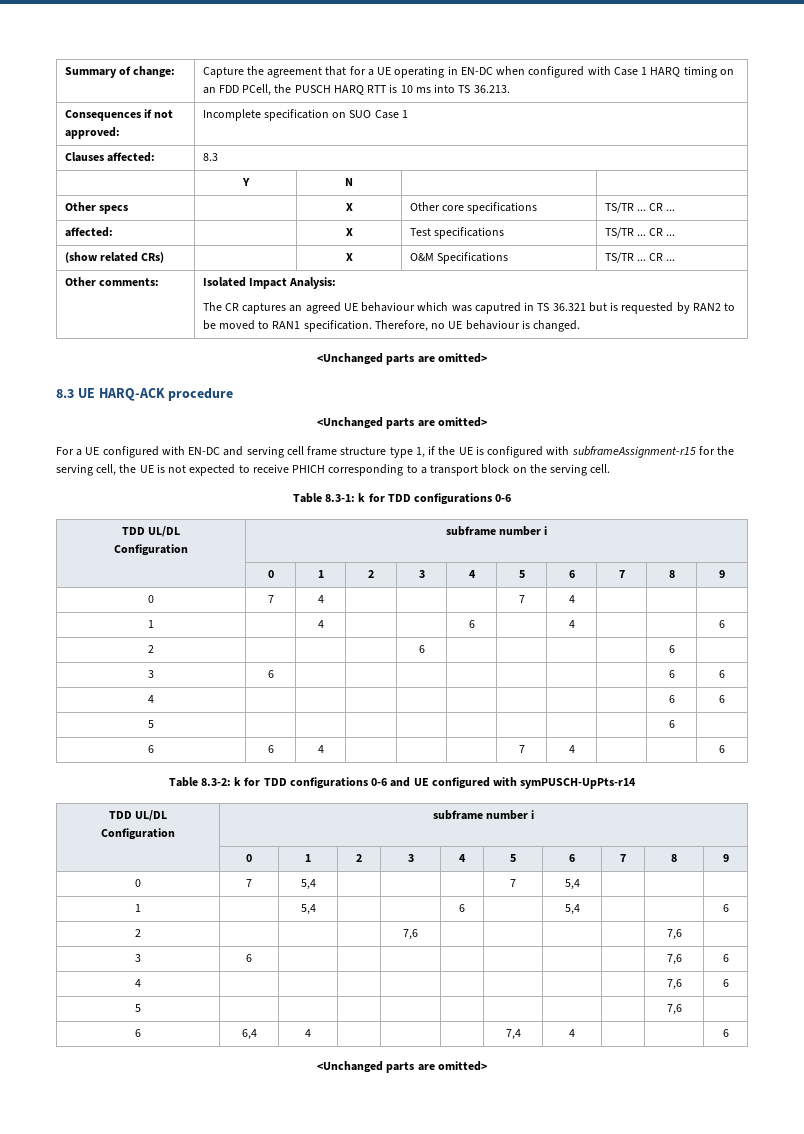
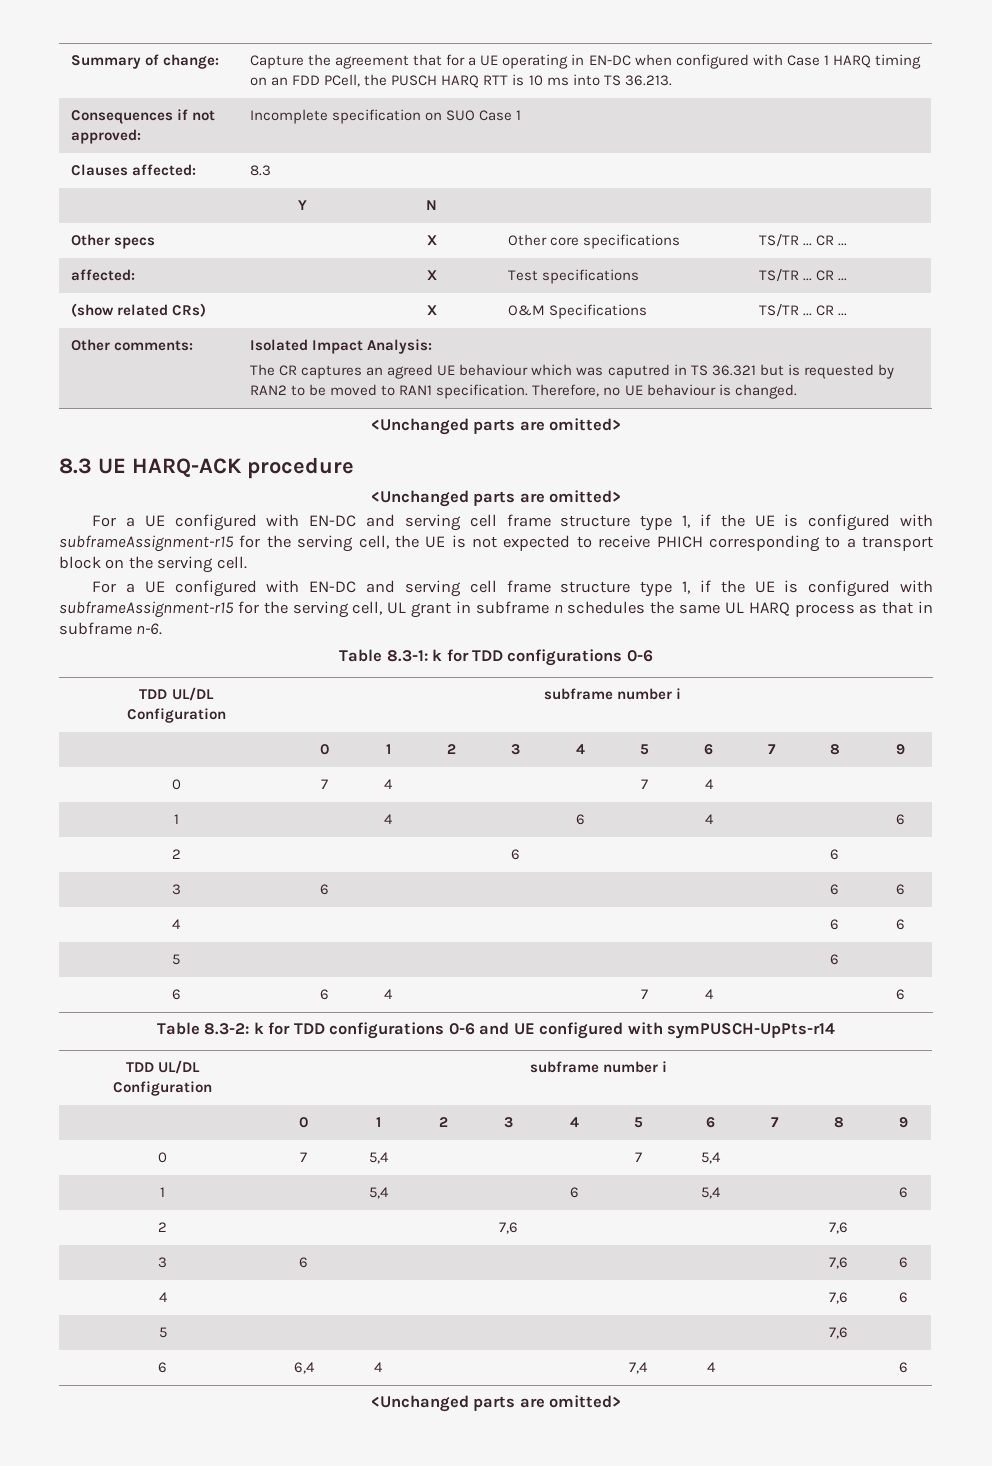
+ For a UE configured with EN-DC and serving cell frame structure type 1, if the UE is configured with subframeAssignment-r15 for the serving cell, UL grant in subframe n schedules the same UL HARQ process as that in subframe n-6.

